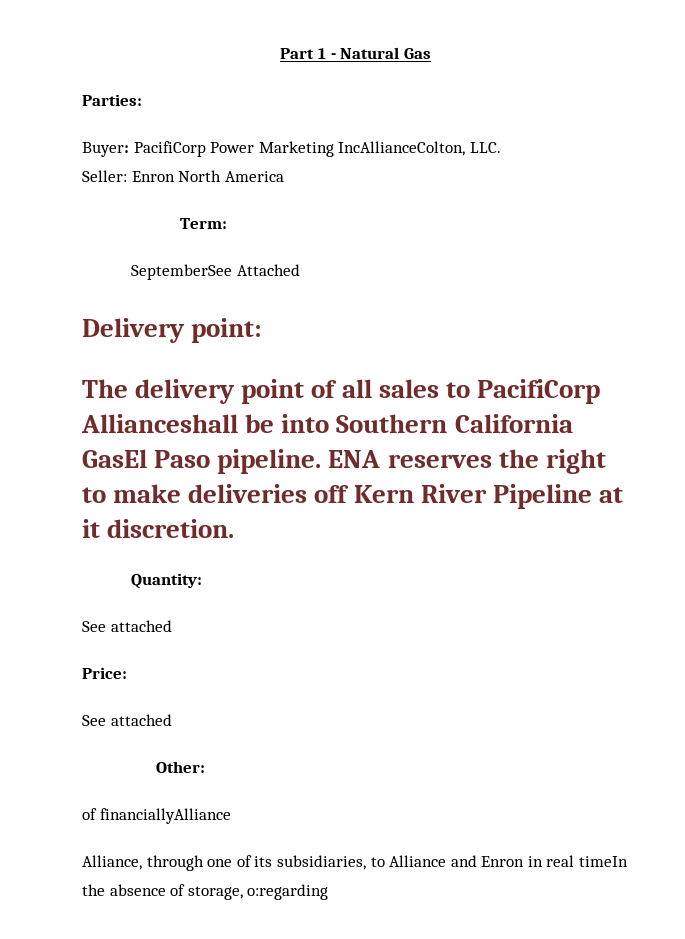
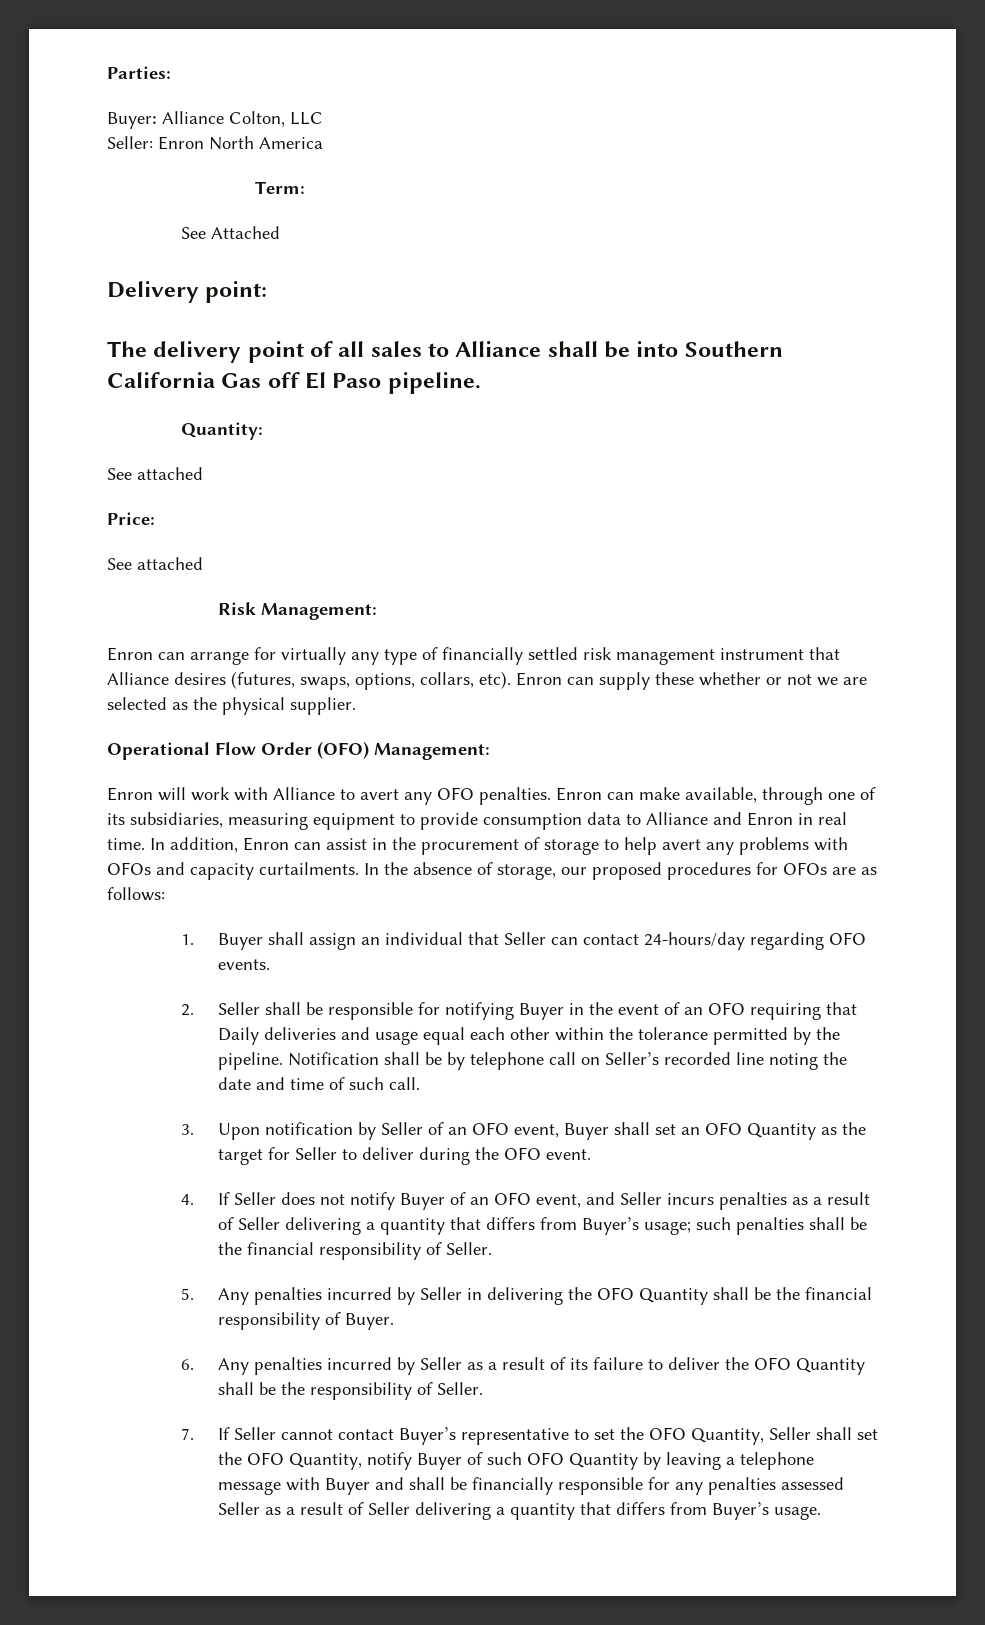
- Part 1 - Natural Gas
  Parties:
- Buyer: PacifiCorp Power Marketing IncAllianceColton, LLC.
+ Buyer: Alliance Colton, LLC
- SeptemberSee Attached
+ See Attached
- The delivery point of all sales to PacifiCorp Allianceshall be into Southern California GasEl Paso pipeline. ENA reserves the right to make deliveries off Kern River Pipeline at it discretion.
+ The delivery point of all sales to Alliance shall be into Southern California Gas off El Paso pipeline.
- Other:
- of financiallyAlliance
- Alliance, through one of its subsidiaries, to Alliance and Enron in real timeIn the absence of storage, o:regarding
+ Risk Management:
+ Enron can arrange for virtually any type of financially settled risk management instrument that Alliance desires (futures, swaps, options, collars, etc). Enron can supply these whether or not we are selected as the physical supplier.
+ Operational Flow Order (OFO) Management:
+ Enron will work with Alliance to avert any OFO penalties. Enron can make available, through one of its subsidiaries, measuring equipment to provide consumption data to Alliance and Enron in real time. In addition, Enron can assist in the procurement of storage to help avert any problems with OFOs and capacity curtailments. In the absence of storage, our proposed procedures for OFOs are as follows:
+ 1. Buyer shall assign an individual that Seller can contact 24-hours/day regarding OFO events.
+ 2. Seller shall be responsible for notifying Buyer in the event of an OFO requiring that Daily deliveries and usage equal each other within the tolerance permitted by the pipeline. Notification shall be by telephone call on Seller’s recorded line noting the date and time of such call.
+ 3. Upon notification by Seller of an OFO event, Buyer shall set an OFO Quantity as the target for Seller to deliver during the OFO event.
+ 4. If Seller does not notify Buyer of an OFO event, and Seller incurs penalties as a result of Seller delivering a quantity that differs from Buyer’s usage; such penalties shall be the financial responsibility of Seller.
+ 5. Any penalties incurred by Seller in delivering the OFO Quantity shall be the financial responsibility of Buyer.
+ 6. Any penalties incurred by Seller as a result of its failure to deliver the OFO Quantity shall be the responsibility of Seller.
+ 7. If Seller cannot contact Buyer’s representative to set the OFO Quantity, Seller shall set the OFO Quantity, notify Buyer of such OFO Quantity by leaving a telephone message with Buyer and shall be financially responsible for any penalties assessed Seller as a result of Seller delivering a quantity that differs from Buyer’s usage.

